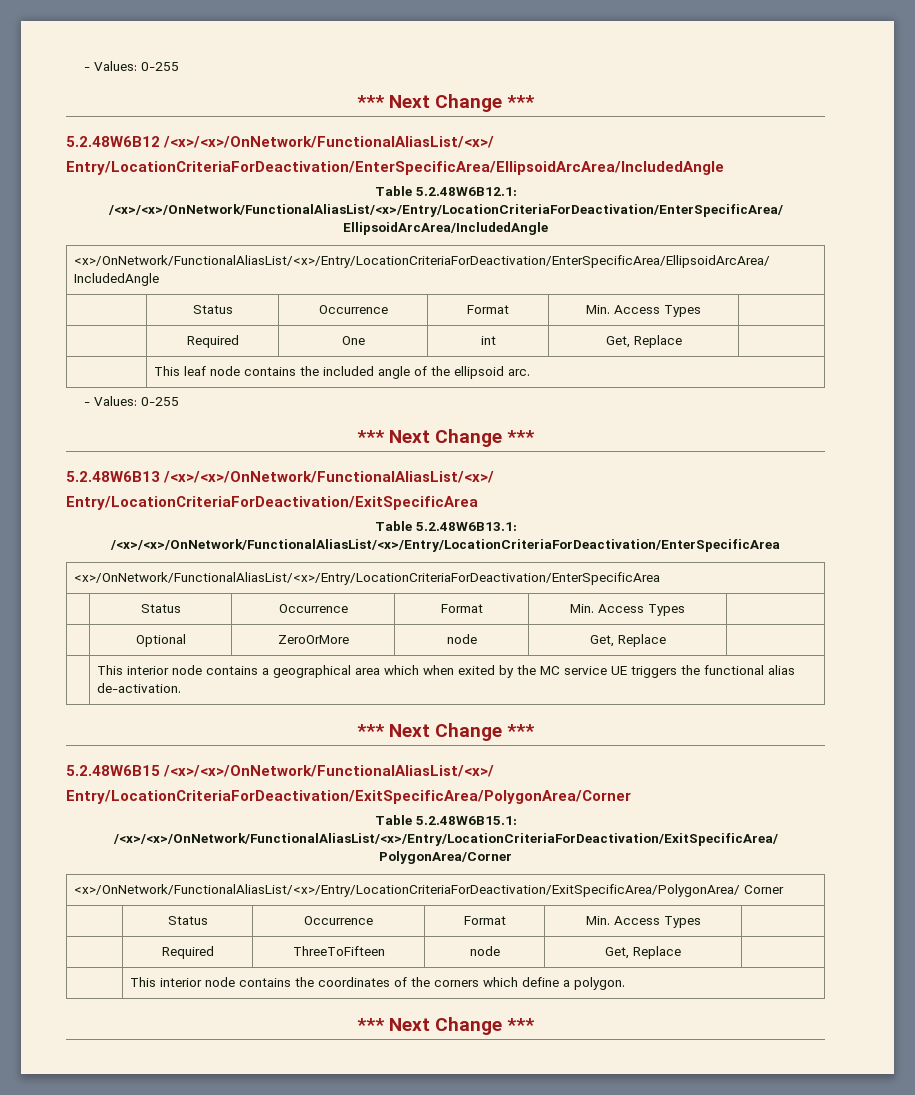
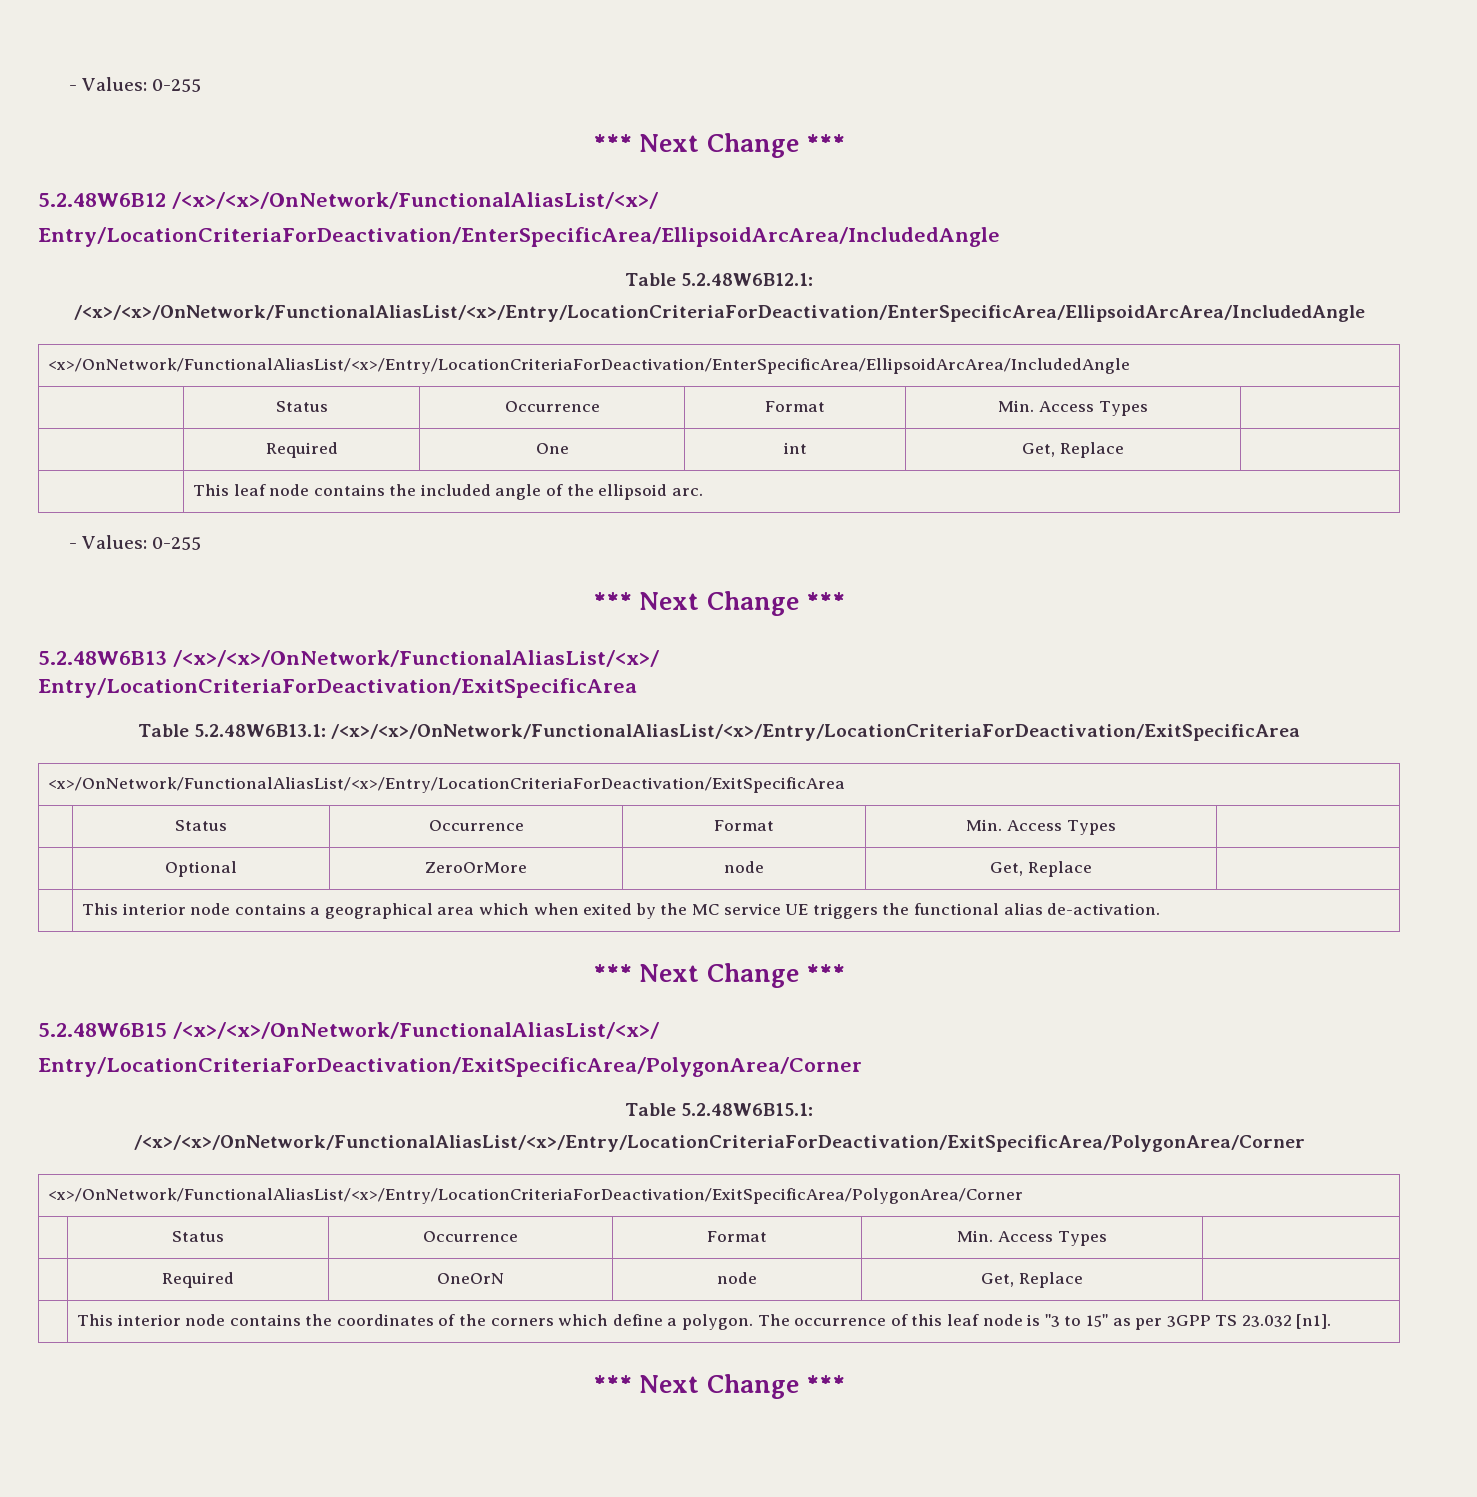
- Table 5.2.48W6B12.1: /<x>/<x>/OnNetwork/FunctionalAliasList/<x>/Entry/LocationCriteriaForDeactivation/EnterSpecificArea/ EllipsoidArcArea/IncludedAngle
- <x>/OnNetwork/FunctionalAliasList/<x>/Entry/LocationCriteriaForDeactivation/EnterSpecificArea/EllipsoidArcArea/ IncludedAngle
+ Table 5.2.48W6B12.1: /<x>/<x>/OnNetwork/FunctionalAliasList/<x>/Entry/LocationCriteriaForDeactivation/EnterSpecificArea/EllipsoidArcArea/IncludedAngle
+ <x>/OnNetwork/FunctionalAliasList/<x>/Entry/LocationCriteriaForDeactivation/EnterSpecificArea/EllipsoidArcArea/IncludedAngle
- Table 5.2.48W6B13.1: /<x>/<x>/OnNetwork/FunctionalAliasList/<x>/Entry/LocationCriteriaForDeactivation/EnterSpecificArea
- <x>/OnNetwork/FunctionalAliasList/<x>/Entry/LocationCriteriaForDeactivation/EnterSpecificArea
+ Table 5.2.48W6B13.1: /<x>/<x>/OnNetwork/FunctionalAliasList/<x>/Entry/LocationCriteriaForDeactivation/ExitSpecificArea
+ <x>/OnNetwork/FunctionalAliasList/<x>/Entry/LocationCriteriaForDeactivation/ExitSpecificArea
- Table 5.2.48W6B15.1: /<x>/<x>/OnNetwork/FunctionalAliasList/<x>/Entry/LocationCriteriaForDeactivation/ExitSpecificArea/ PolygonArea/Corner
- <x>/OnNetwork/FunctionalAliasList/<x>/Entry/LocationCriteriaForDeactivation/ExitSpecificArea/PolygonArea/ Corner
+ Table 5.2.48W6B15.1: /<x>/<x>/OnNetwork/FunctionalAliasList/<x>/Entry/LocationCriteriaForDeactivation/ExitSpecificArea/PolygonArea/Corner
+ <x>/OnNetwork/FunctionalAliasList/<x>/Entry/LocationCriteriaForDeactivation/ExitSpecificArea/PolygonArea/Corner
  | Status | Occurrence | Format | Min. Access Types |
- | Required | ThreeToFifteen | node | Get, Replace |
+ | Required | OneOrN | node | Get, Replace |
- | This interior node contains the coordinates of the corners which define a polygon.
+ | This interior node contains the coordinates of the corners which define a polygon. The occurrence of this leaf node is "3 to 15" as per 3GPP TS 23.032 [n1].

